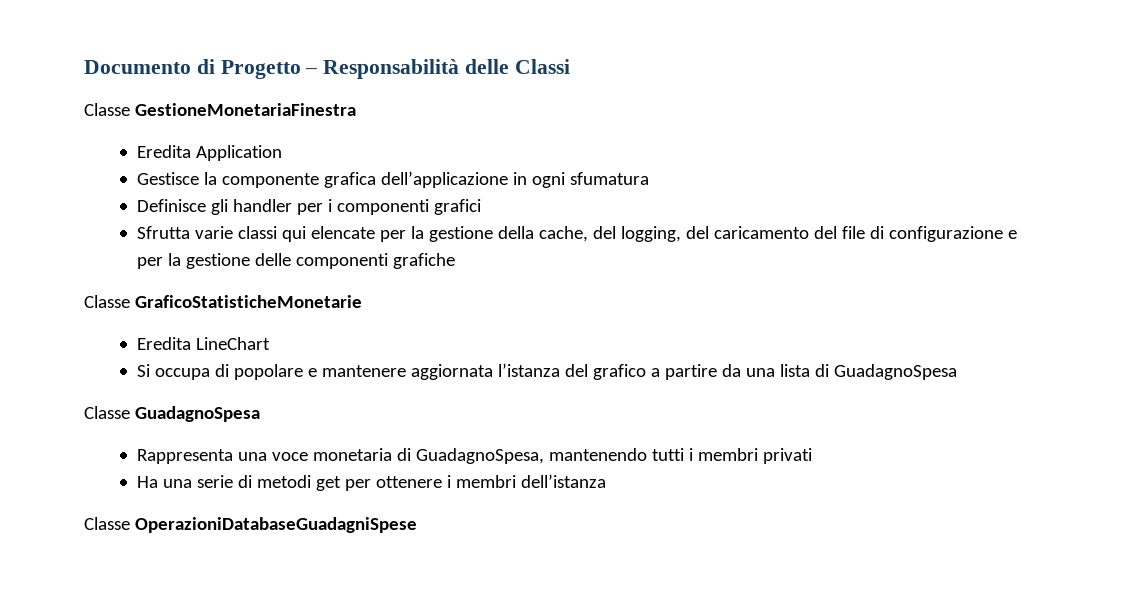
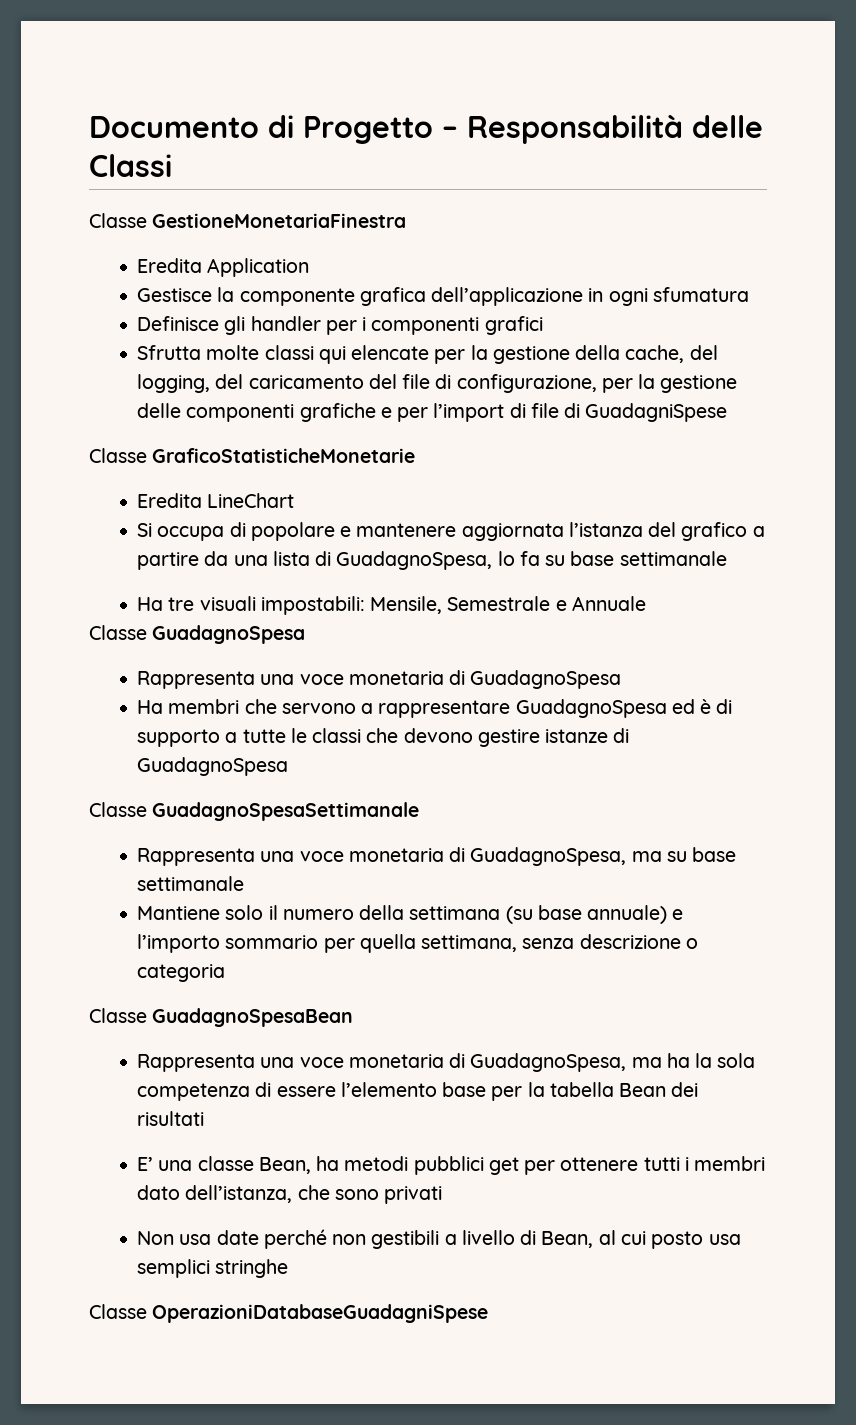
- Sfrutta varie classi qui elencate per la gestione della cache, del logging, del caricamento del file di configurazione e per la gestione delle componenti grafiche
+ Sfrutta molte classi qui elencate per la gestione della cache, del logging, del caricamento del file di configurazione, per la gestione delle componenti grafiche e per l’import di file di GuadagniSpese
- Si occupa di popolare e mantenere aggiornata l’istanza del grafico a partire da una lista di GuadagnoSpesa
+ Si occupa di popolare e mantenere aggiornata l’istanza del grafico a partire da una lista di GuadagnoSpesa, lo fa su base settimanale
+ Ha tre visuali impostabili: Mensile, Semestrale e Annuale
  Classe GuadagnoSpesa
- Rappresenta una voce monetaria di GuadagnoSpesa, mantenendo tutti i membri privati
- Ha una serie di metodi get per ottenere i membri dell’istanza
+ Rappresenta una voce monetaria di GuadagnoSpesa
+ Ha membri che servono a rappresentare GuadagnoSpesa ed è di supporto a tutte le classi che devono gestire istanze di GuadagnoSpesa
+ Classe GuadagnoSpesaSettimanale
+ Rappresenta una voce monetaria di GuadagnoSpesa, ma su base settimanale
+ Mantiene solo il numero della settimana (su base annuale) e l’importo sommario per quella settimana, senza descrizione o categoria
+ Classe GuadagnoSpesaBean
+ Rappresenta una voce monetaria di GuadagnoSpesa, ma ha la sola competenza di essere l’elemento base per la tabella Bean dei risultati
+ E’ una classe Bean, ha metodi pubblici get per ottenere tutti i membri dato dell’istanza, che sono privati
+ Non usa date perché non gestibili a livello di Bean, al cui posto usa semplici stringhe

